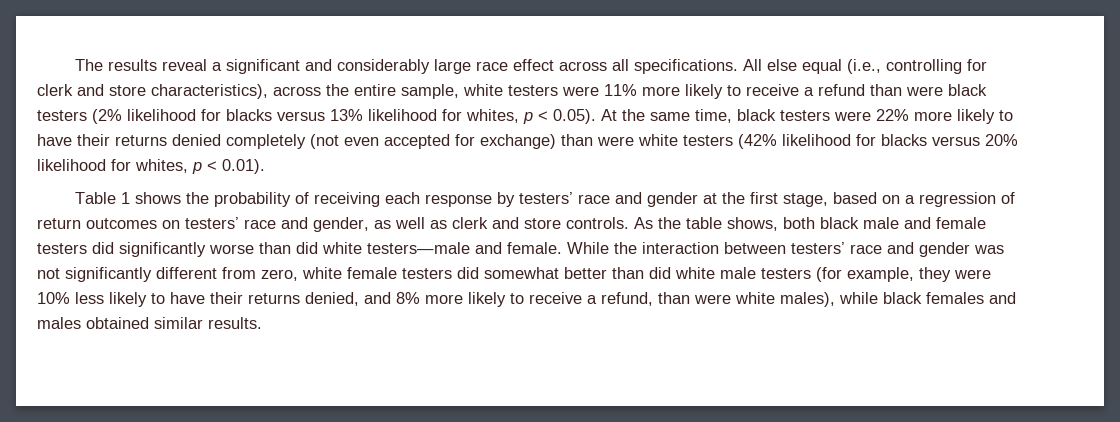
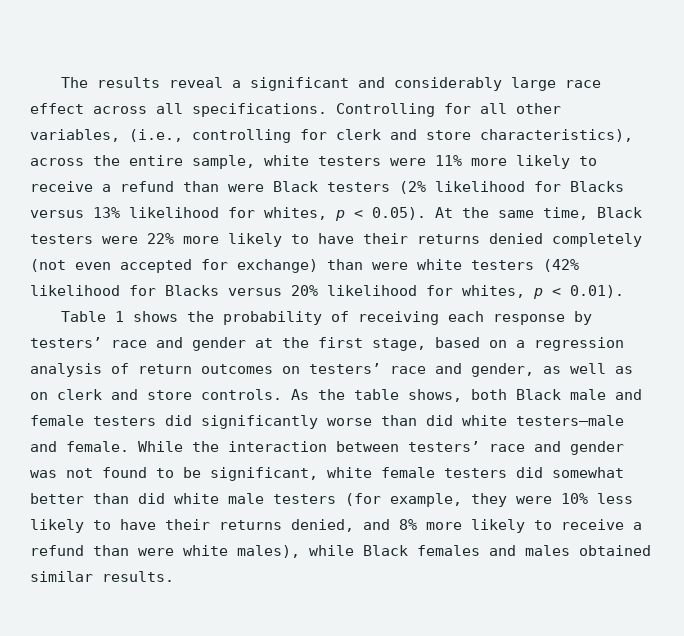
- All else equal (i.e., controlling for clerk and store characteristics), across the entire sample, white testers were 11% more likely to receive a refund than were black testers (2% likelihood for blacks versus 13% likelihood for whites, p < 0.05). At the same time, black testers were 22% more likely to have their returns denied completely (not even accepted for exchange) than were white testers (42% likelihood for blacks versus 20% likelihood for whites, p < 0.01).
+ Controlling for all other variables, (i.e., controlling for clerk and store characteristics), across the entire sample, white testers were 11% more likely to receive a refund than were Black testers (2% likelihood for Blacks versus 13% likelihood for whites, p < 0.05). At the same time, Black testers were 22% more likely to have their returns denied completely (not even accepted for exchange) than were white testers (42% likelihood for Blacks versus 20% likelihood for whites, p < 0.01).
- Table 1 shows the probability of receiving each response by testers’ race and gender at the first stage, based on a regression of return outcomes on testers’ race and gender, as well as clerk and store controls.
+ Table 1 shows the probability of receiving each response by testers’ race and gender at the first stage, based on a regression analysis of return outcomes on testers’ race and gender, as well as on clerk and store controls.
- As the table shows, both black male and female testers did significantly worse than did white testers—male and female.
+ As the table shows, both Black male and female testers did significantly worse than did white testers—male and female.
- While the interaction between testers’ race and gender was not significantly different from zero, white female testers did somewhat better than did white male testers (for example, they were 10% less likely to have their returns denied, and 8% more likely to receive a refund, than were white males), while black females and males obtained similar results.
+ While the interaction between testers’ race and gender was not found to be significant, white female testers did somewhat better than did white male testers (for example, they were 10% less likely to have their returns denied, and 8% more likely to receive a refund than were white males), while Black females and males obtained similar results.

